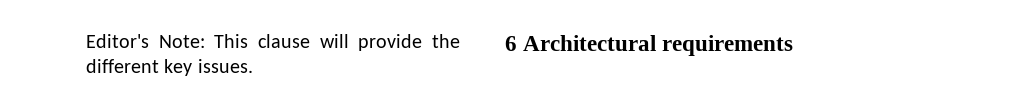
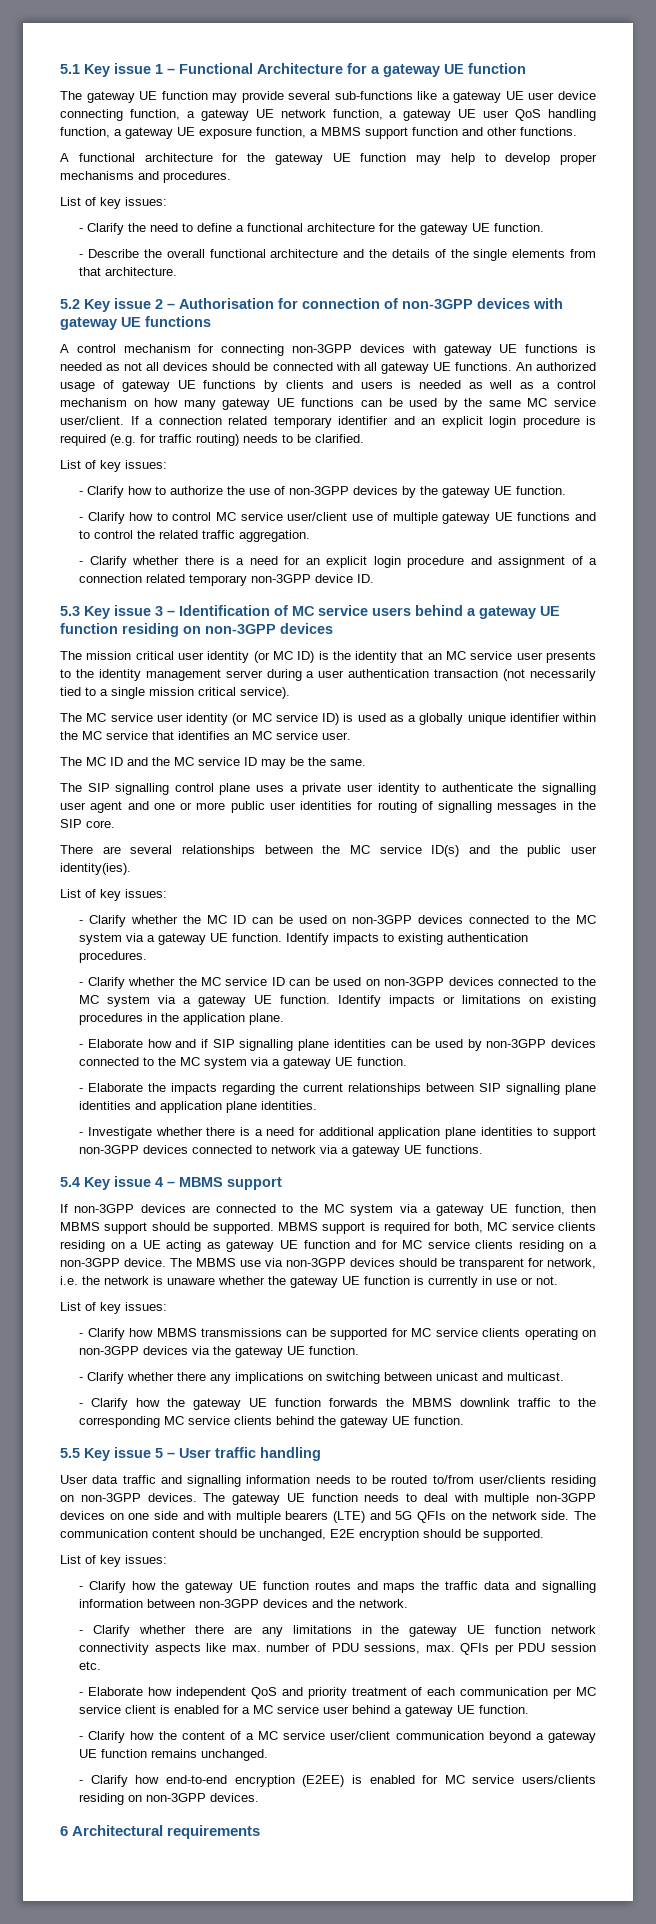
- Editor's Note: This clause will provide the different key issues.
+ 5.1 Key issue 1 – Functional Architecture for a gateway UE function
+ The gateway UE function may provide several sub-functions like a gateway UE user device connecting function, a gateway UE network function, a gateway UE user QoS handling function, a gateway UE exposure function, a MBMS support function and other functions.
+ A functional architecture for the gateway UE function may help to develop proper mechanisms and procedures.
+ List of key issues:
+ - Clarify the need to define a functional architecture for the gateway UE function.
+ - Describe the overall functional architecture and the details of the single elements from that architecture.
+ 5.2 Key issue 2 – Authorisation for connection of non-3GPP devices with gateway UE functions
+ A control mechanism for connecting non-3GPP devices with gateway UE functions is needed as not all devices should be connected with all gateway UE functions. An authorized usage of gateway UE functions by clients and users is needed as well as a control mechanism on how many gateway UE functions can be used by the same MC service user/client. If a connection related temporary identifier and an explicit login procedure is required (e.g. for traffic routing) needs to be clarified.
+ List of key issues:
+ - Clarify how to authorize the use of non-3GPP devices by the gateway UE function.
+ - Clarify how to control MC service user/client use of multiple gateway UE functions and to control the related traffic aggregation.
+ - Clarify whether there is a need for an explicit login procedure and assignment of a connection related temporary non-3GPP device ID.
+ 5.3 Key issue 3 – Identification of MC service users behind a gateway UE function residing on non-3GPP devices
+ The mission critical user identity (or MC ID) is the identity that an MC service user presents to the identity management server during a user authentication transaction (not necessarily tied to a single mission critical service).
+ The MC service user identity (or MC service ID) is used as a globally unique identifier within the MC service that identifies an MC service user.
+ The MC ID and the MC service ID may be the same.
+ The SIP signalling control plane uses a private user identity to authenticate the signalling user agent and one or more public user identities for routing of signalling messages in the SIP core.
+ There are several relationships between the MC service ID(s) and the public user identity(ies).
+ List of key issues:
+ - Clarify whether the MC ID can be used on non-3GPP devices connected to the MC system via a gateway UE function. Identify impacts to existing authentication procedures.
+ - Clarify whether the MC service ID can be used on non-3GPP devices connected to the MC system via a gateway UE function. Identify impacts or limitations on existing procedures in the application plane.
+ - Elaborate how and if SIP signalling plane identities can be used by non-3GPP devices connected to the MC system via a gateway UE function.
+ - Elaborate the impacts regarding the current relationships between SIP signalling plane identities and application plane identities.
+ - Investigate whether there is a need for additional application plane identities to support non-3GPP devices connected to network via a gateway UE functions.
+ 5.4 Key issue 4 – MBMS support
+ If non-3GPP devices are connected to the MC system via a gateway UE function, then MBMS support should be supported. MBMS support is required for both, MC service clients residing on a UE acting as gateway UE function and for MC service clients residing on a non-3GPP device. The MBMS use via non-3GPP devices should be transparent for network, i.e. the network is unaware whether the gateway UE function is currently in use or not.
+ List of key issues:
+ - Clarify how MBMS transmissions can be supported for MC service clients operating on non-3GPP devices via the gateway UE function.
+ - Clarify whether there any implications on switching between unicast and multicast.
+ - Clarify how the gateway UE function forwards the MBMS downlink traffic to the corresponding MC service clients behind the gateway UE function.
+ 5.5 Key issue 5 – User traffic handling
+ User data traffic and signalling information needs to be routed to/from user/clients residing on non-3GPP devices. The gateway UE function needs to deal with multiple non-3GPP devices on one side and with multiple bearers (LTE) and 5G QFIs on the network side. The communication content should be unchanged, E2E encryption should be supported.
+ List of key issues:
+ - Clarify how the gateway UE function routes and maps the traffic data and signalling information between non-3GPP devices and the network.
+ - Clarify whether there are any limitations in the gateway UE function network connectivity aspects like max. number of PDU sessions, max. QFIs per PDU session etc.
+ - Elaborate how independent QoS and priority treatment of each communication per MC service client is enabled for a MC service user behind a gateway UE function.
+ - Clarify how the content of a MC service user/client communication beyond a gateway UE function remains unchanged.
+ - Clarify how end-to-end encryption (E2EE) is enabled for MC service users/clients residing on non-3GPP devices.

